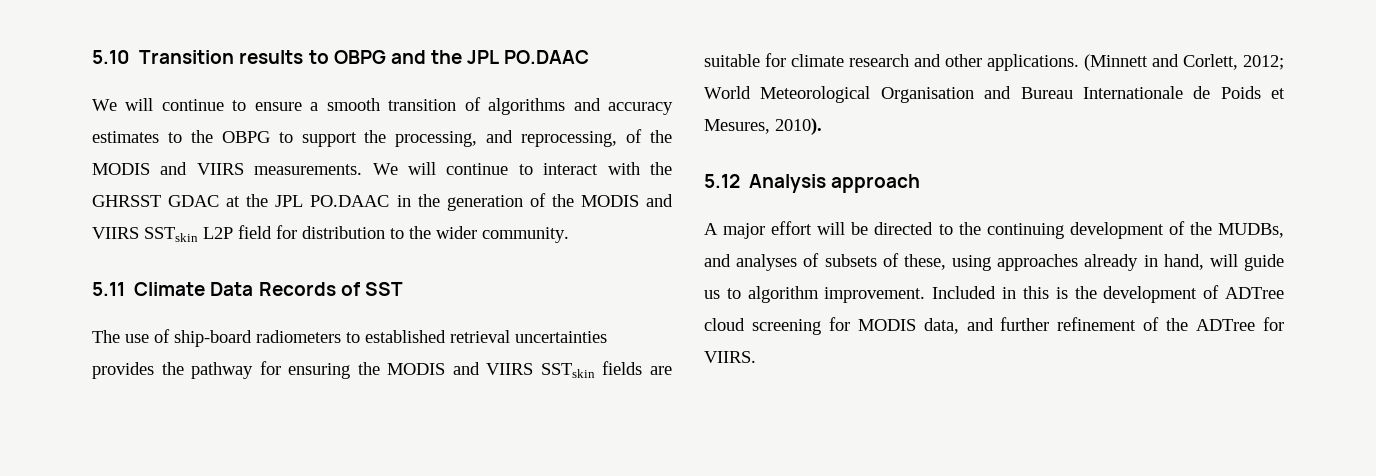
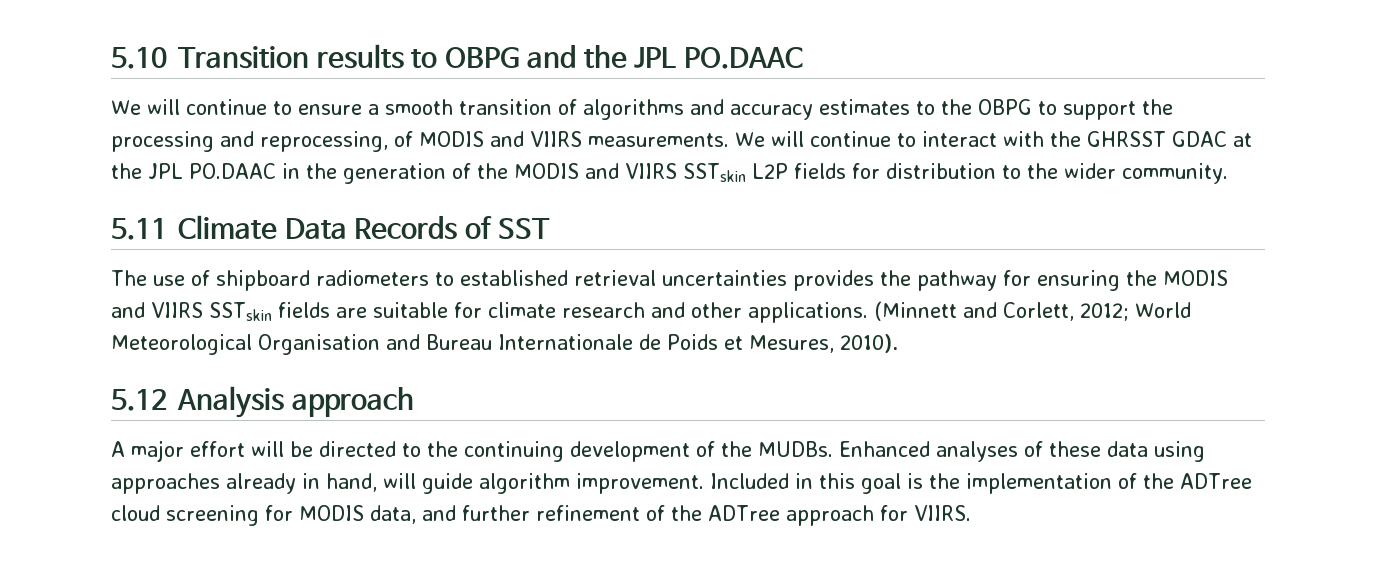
- We will continue to ensure a smooth transition of algorithms and accuracy estimates to the OBPG to support the processing, and reprocessing, of the MODIS and VIIRS measurements.
+ We will continue to ensure a smooth transition of algorithms and accuracy estimates to the OBPG to support the processing and reprocessing, of MODIS and VIIRS measurements.
- We will continue to interact with the GHRSST GDAC at the JPL PO.DAAC in the generation of the MODIS and VIIRS SSTskin L2P field for distribution to the wider community.
+ We will continue to interact with the GHRSST GDAC at the JPL PO.DAAC in the generation of the MODIS and VIIRS SSTskin L2P fields for distribution to the wider community.
- The use of ship-board radiometers to established retrieval uncertainties provides the pathway for ensuring the MODIS and VIIRS SSTskin fields are suitable for climate research and other applications.
+ The use of shipboard radiometers to established retrieval uncertainties provides the pathway for ensuring the MODIS and VIIRS SSTskin fields are suitable for climate research and other applications.
- A major effort will be directed to the continuing development of the MUDBs, and analyses of subsets of these, using approaches already in hand, will guide us to algorithm improvement.
+ A major effort will be directed to the continuing development of the MUDBs. Enhanced analyses of these data using approaches already in hand, will guide algorithm improvement.
- Included in this is the development of ADTree cloud screening for MODIS data, and further refinement of the ADTree for VIIRS.
+ Included in this goal is the implementation of the ADTree cloud screening for MODIS data, and further refinement of the ADTree approach for VIIRS.

